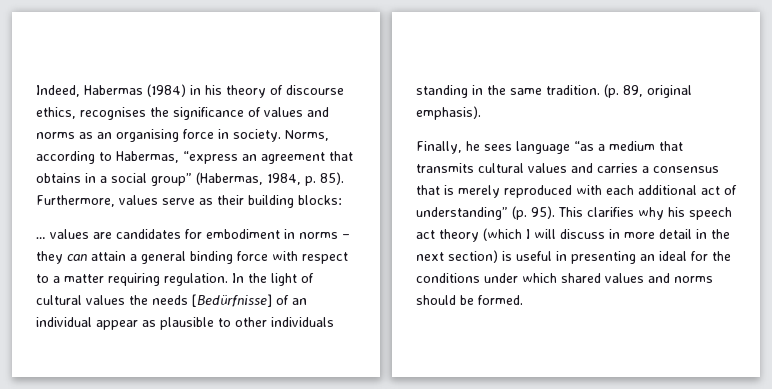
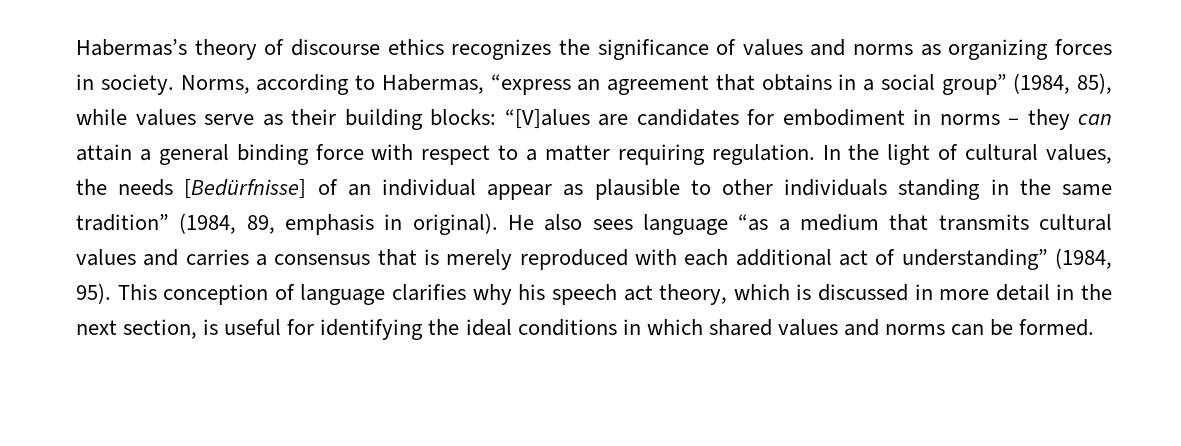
- Indeed, Habermas (1984) in his theory of discourse ethics, recognises the significance of values and norms as an organising force in society.
+ Habermas’s theory of discourse ethics recognizes the significance of values and norms as organizing forces in society.
- Norms, according to Habermas, “express an agreement that obtains in a social group” (Habermas, 1984, p. 85). Furthermore, values serve as their building blocks:
- … values are candidates for embodiment in norms – they can attain a general binding force with respect to a matter requiring regulation.
+ Norms, according to Habermas, “express an agreement that obtains in a social group” (1984, 85), while values serve as their building blocks: “[V]alues are candidates for embodiment in norms – they can attain a general binding force with respect to a matter requiring regulation.
- In the light of cultural values the needs [Bedürfnisse] of an individual appear as plausible to other individuals standing in the same tradition. (p. 89, original emphasis).
- Finally, he sees language “as a medium that transmits cultural values and carries a consensus that is merely reproduced with each additional act of understanding” (p. 95).
+ In the light of cultural values, the needs [Bedürfnisse] of an individual appear as plausible to other individuals standing in the same tradition” (1984, 89, emphasis in original). He also sees language “as a medium that transmits cultural values and carries a consensus that is merely reproduced with each additional act of understanding” (1984, 95).
- This clarifies why his speech act theory (which I will discuss in more detail in the next section) is useful in presenting an ideal for the conditions under which shared values and norms should be formed.
+ This conception of language clarifies why his speech act theory, which is discussed in more detail in the next section, is useful for identifying the ideal conditions in which shared values and norms can be formed.

